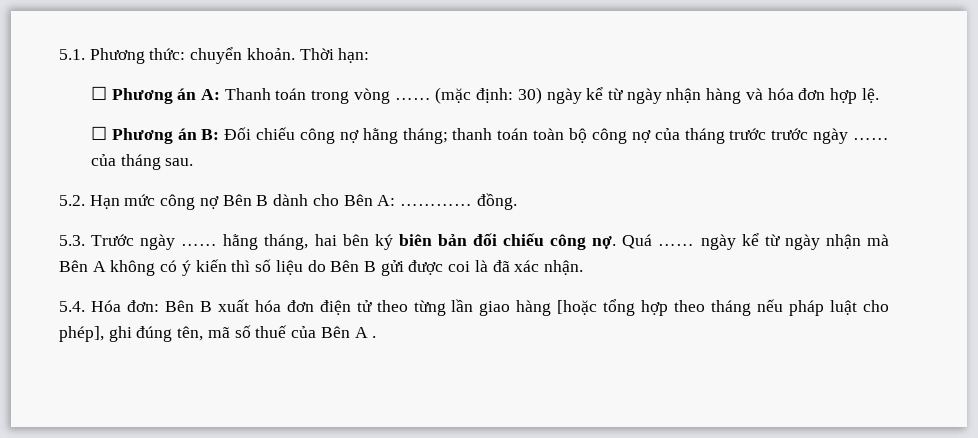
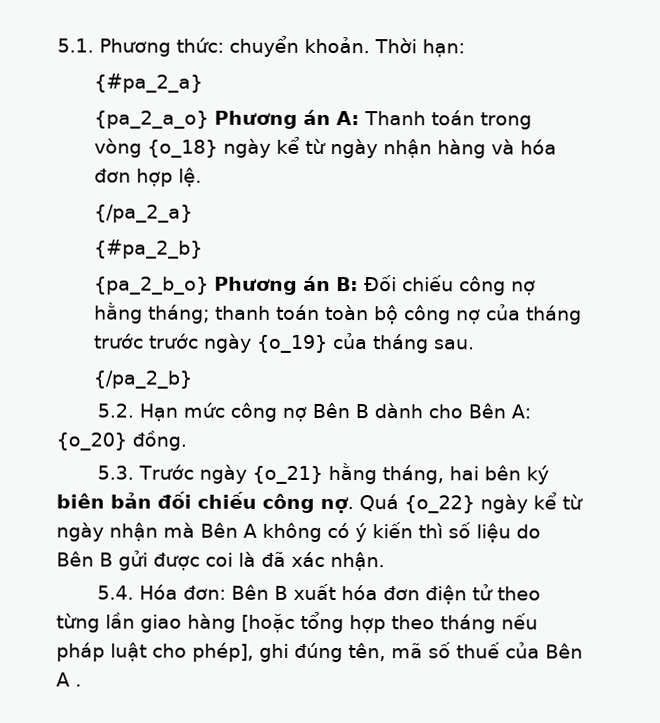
- ☐ Phương án A: Thanh toán trong vòng …… (mặc định: 30) ngày kể từ ngày nhận hàng và hóa đơn hợp lệ.
+ {#pa_2_a}
+ {pa_2_a_o} Phương án A: Thanh toán trong vòng {o_18} ngày kể từ ngày nhận hàng và hóa đơn hợp lệ.
- ☐ Phương án B: Đối chiếu công nợ hằng tháng; thanh toán toàn bộ công nợ của tháng trước trước ngày …… của tháng sau.
+ {/pa_2_a}
+ {#pa_2_b}
+ {pa_2_b_o} Phương án B: Đối chiếu công nợ hằng tháng; thanh toán toàn bộ công nợ của tháng trước trước ngày {o_19} của tháng sau.
+ {/pa_2_b}
- 5.2. Hạn mức công nợ Bên B dành cho Bên A: ………… đồng.
+ 5.2. Hạn mức công nợ Bên B dành cho Bên A: {o_20} đồng.
- 5.3. Trước ngày …… hằng tháng, hai bên ký biên bản đối chiếu công nợ.
+ 5.3. Trước ngày {o_21} hằng tháng, hai bên ký biên bản đối chiếu công nợ.
- Quá …… ngày kể từ ngày nhận mà Bên A không có ý kiến thì số liệu do Bên B gửi được coi là đã xác nhận.
+ Quá {o_22} ngày kể từ ngày nhận mà Bên A không có ý kiến thì số liệu do Bên B gửi được coi là đã xác nhận.

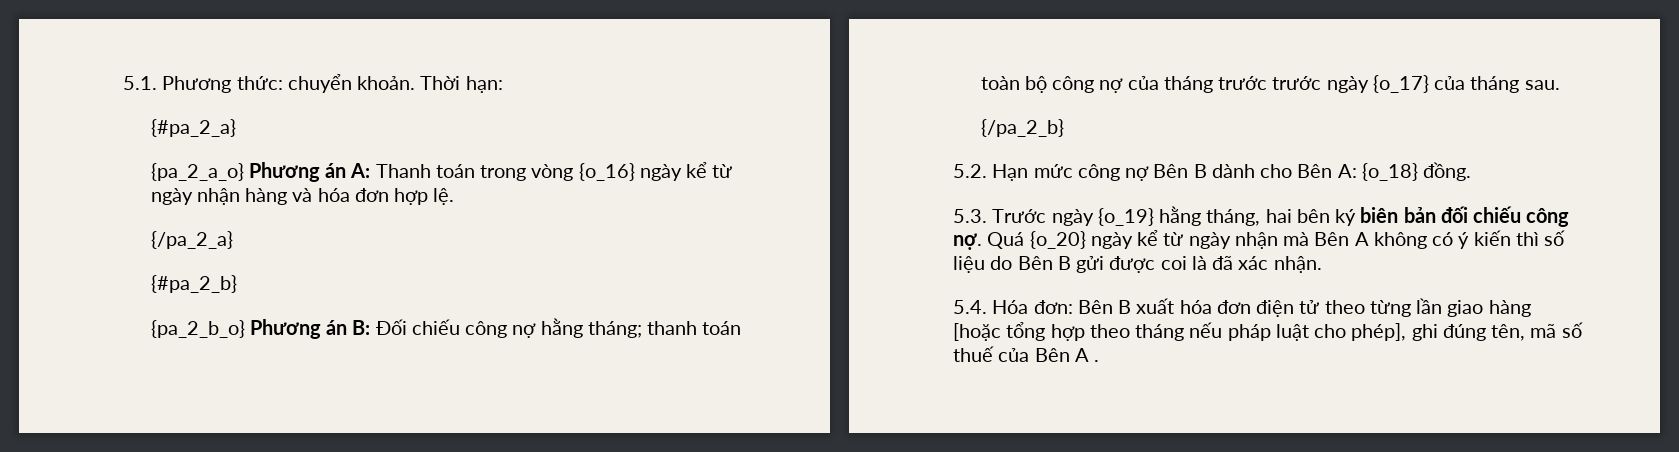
- {pa_2_a_o} Phương án A: Thanh toán trong vòng {o_18} ngày kể từ ngày nhận hàng và hóa đơn hợp lệ.
+ {pa_2_a_o} Phương án A: Thanh toán trong vòng {o_16} ngày kể từ ngày nhận hàng và hóa đơn hợp lệ.
- {pa_2_b_o} Phương án B: Đối chiếu công nợ hằng tháng; thanh toán toàn bộ công nợ của tháng trước trước ngày {o_19} của tháng sau.
+ {pa_2_b_o} Phương án B: Đối chiếu công nợ hằng tháng; thanh toán toàn bộ công nợ của tháng trước trước ngày {o_17} của tháng sau.
- 5.2. Hạn mức công nợ Bên B dành cho Bên A: {o_20} đồng.
+ 5.2. Hạn mức công nợ Bên B dành cho Bên A: {o_18} đồng.
- 5.3. Trước ngày {o_21} hằng tháng, hai bên ký biên bản đối chiếu công nợ.
+ 5.3. Trước ngày {o_19} hằng tháng, hai bên ký biên bản đối chiếu công nợ.
- Quá {o_22} ngày kể từ ngày nhận mà Bên A không có ý kiến thì số liệu do Bên B gửi được coi là đã xác nhận.
+ Quá {o_20} ngày kể từ ngày nhận mà Bên A không có ý kiến thì số liệu do Bên B gửi được coi là đã xác nhận.

